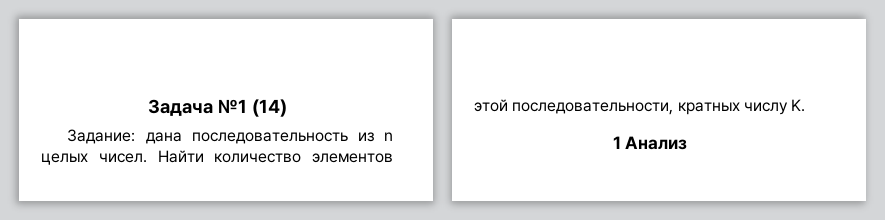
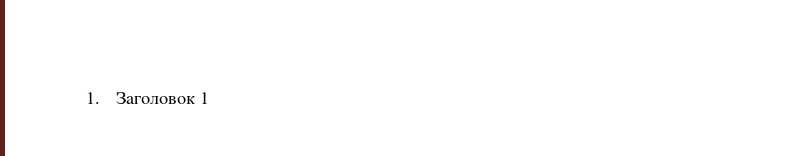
- Задача №1 (14)
- Задание: дана последовательность из n целых чисел. Найти количество элементов этой последовательности, кратных числу K.
- 1 Анализ
+ 1. Заголовок 1

